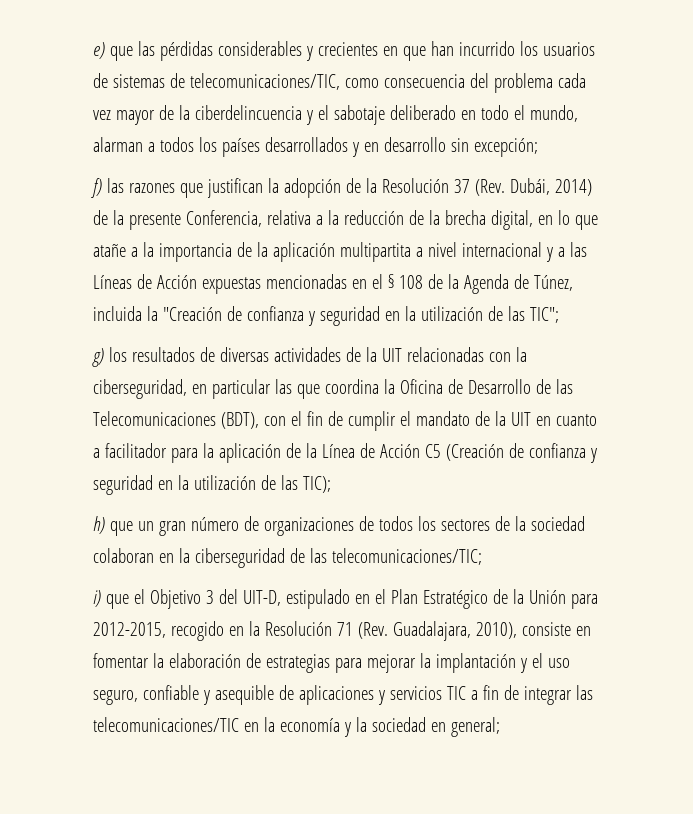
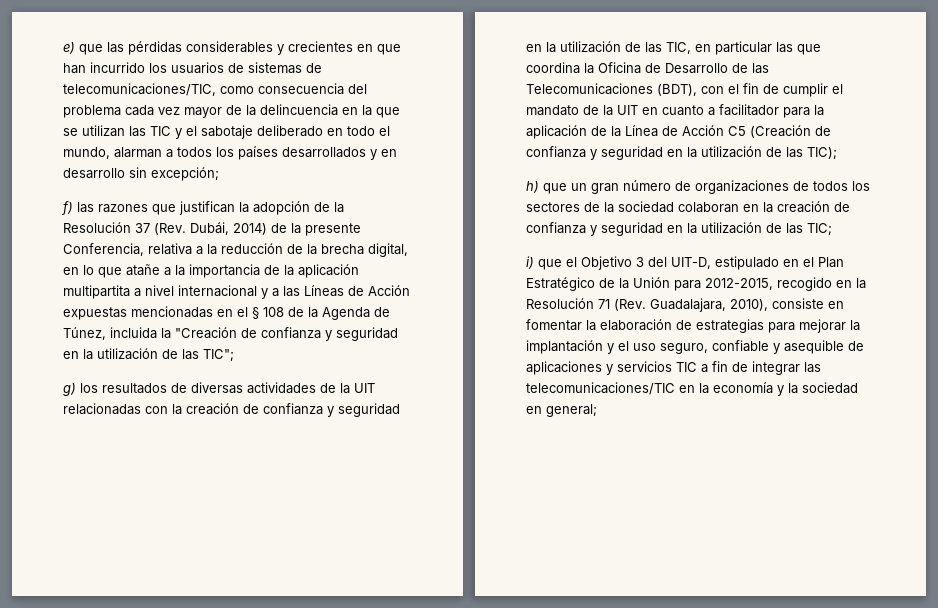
- e) que las pérdidas considerables y crecientes en que han incurrido los usuarios de sistemas de telecomunicaciones/TIC, como consecuencia del problema cada vez mayor de la ciberdelincuencia y el sabotaje deliberado en todo el mundo, alarman a todos los países desarrollados y en desarrollo sin excepción;
+ e) que las pérdidas considerables y crecientes en que han incurrido los usuarios de sistemas de telecomunicaciones/TIC, como consecuencia del problema cada vez mayor de la delincuencia en la que se utilizan las TIC y el sabotaje deliberado en todo el mundo, alarman a todos los países desarrollados y en desarrollo sin excepción;
- g) los resultados de diversas actividades de la UIT relacionadas con la ciberseguridad, en particular las que coordina la Oficina de Desarrollo de las Telecomunicaciones (BDT), con el fin de cumplir el mandato de la UIT en cuanto a facilitador para la aplicación de la Línea de Acción C5 (Creación de confianza y seguridad en la utilización de las TIC);
+ g) los resultados de diversas actividades de la UIT relacionadas con la creación de confianza y seguridad en la utilización de las TIC, en particular las que coordina la Oficina de Desarrollo de las Telecomunicaciones (BDT), con el fin de cumplir el mandato de la UIT en cuanto a facilitador para la aplicación de la Línea de Acción C5 (Creación de confianza y seguridad en la utilización de las TIC);
- h) que un gran número de organizaciones de todos los sectores de la sociedad colaboran en la ciberseguridad de las telecomunicaciones/TIC;
+ h) que un gran número de organizaciones de todos los sectores de la sociedad colaboran en la creación de confianza y seguridad en la utilización de las TIC;

